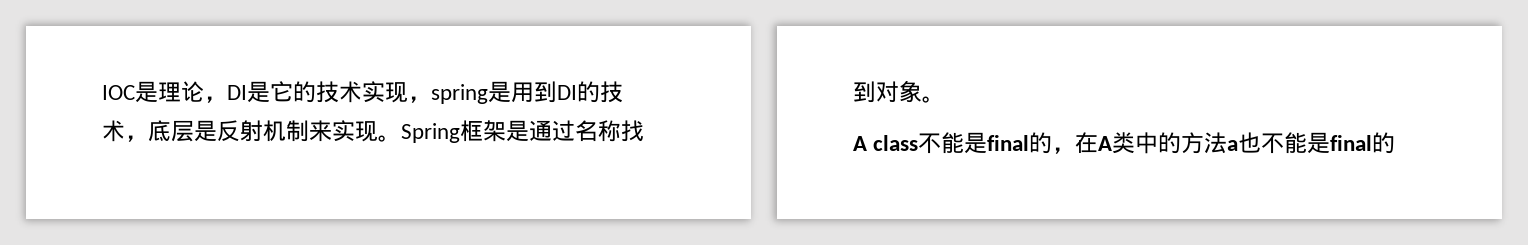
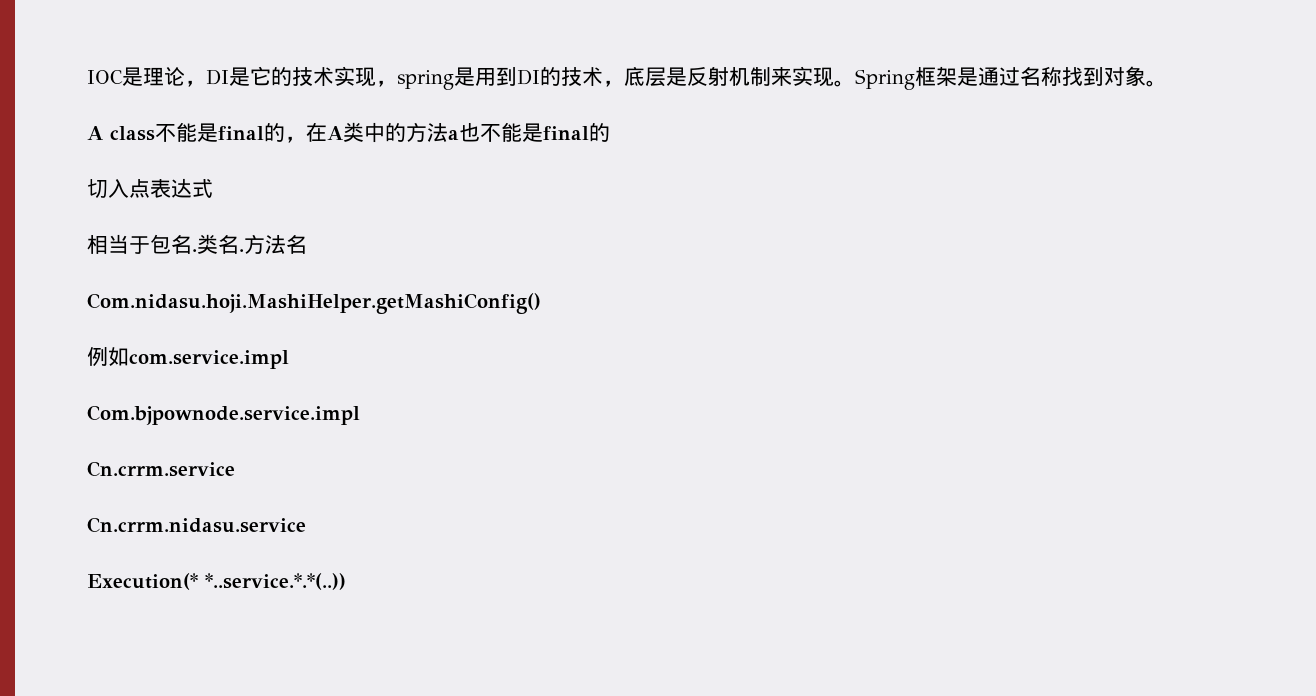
+ 切入点表达式
+ 相当于包名.类名.方法名
+ Com.nidasu.hoji.MashiHelper.getMashiConfig()
+ 例如com.service.impl
+ Com.bjpownode.service.impl
+ Cn.crrm.service
+ Cn.crrm.nidasu.service
+ Execution(* *..service.*.*(..))

